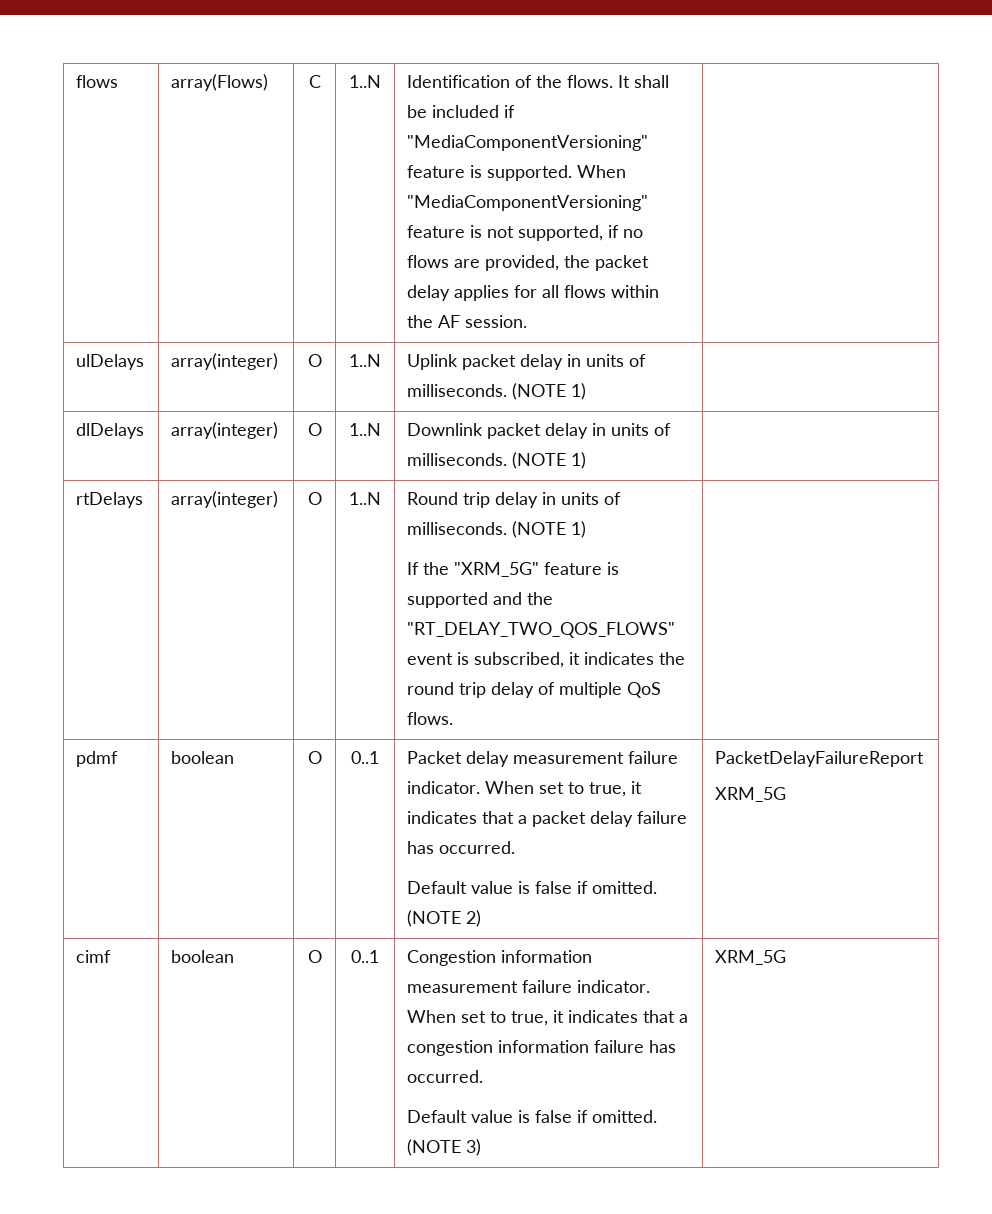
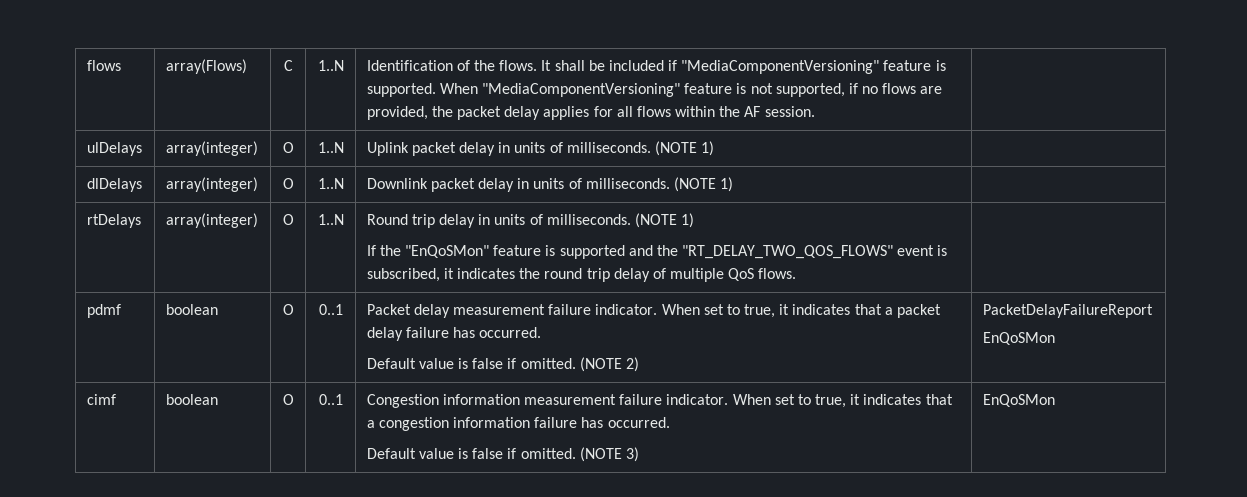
  rtDelays | array(integer) | O | 1..N | Round trip delay in units of milliseconds. (NOTE 1)
- If the "XRM_5G" feature is supported and the "RT_DELAY_TWO_QOS_FLOWS" event is subscribed, it indicates the round trip delay of multiple QoS flows. |
+ If the "EnQoSMon" feature is supported and the "RT_DELAY_TWO_QOS_FLOWS" event is subscribed, it indicates the round trip delay of multiple QoS flows. |
  pdmf | boolean | O | 0..1 | Packet delay measurement failure indicator. When set to true, it indicates that a packet delay failure has occurred.
  Default value is false if omitted. (NOTE 2) | PacketDelayFailureReport
- XRM_5G
+ EnQoSMon
  cimf | boolean | O | 0..1 | Congestion information measurement failure indicator. When set to true, it indicates that a congestion information failure has occurred.
- Default value is false if omitted. (NOTE 3) | XRM_5G
+ Default value is false if omitted. (NOTE 3) | EnQoSMon

